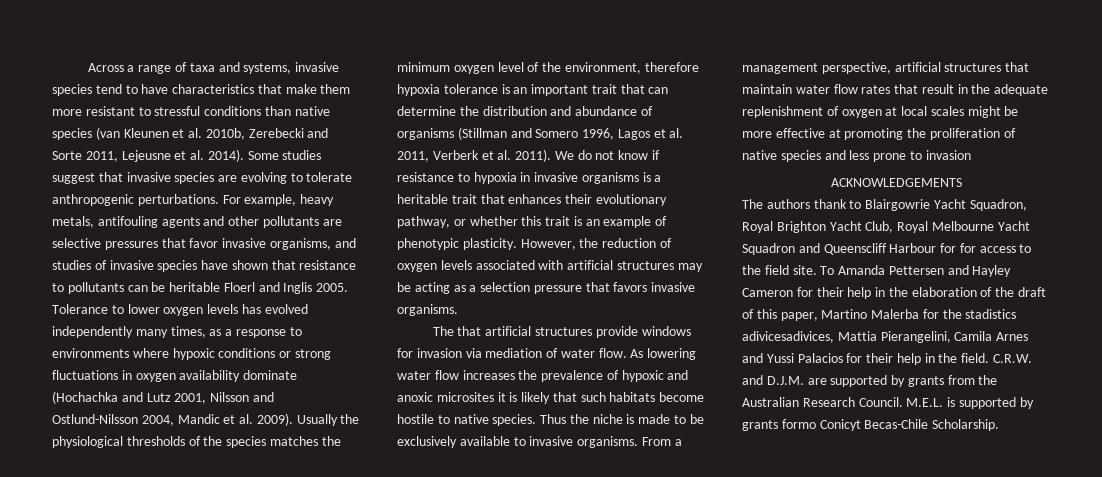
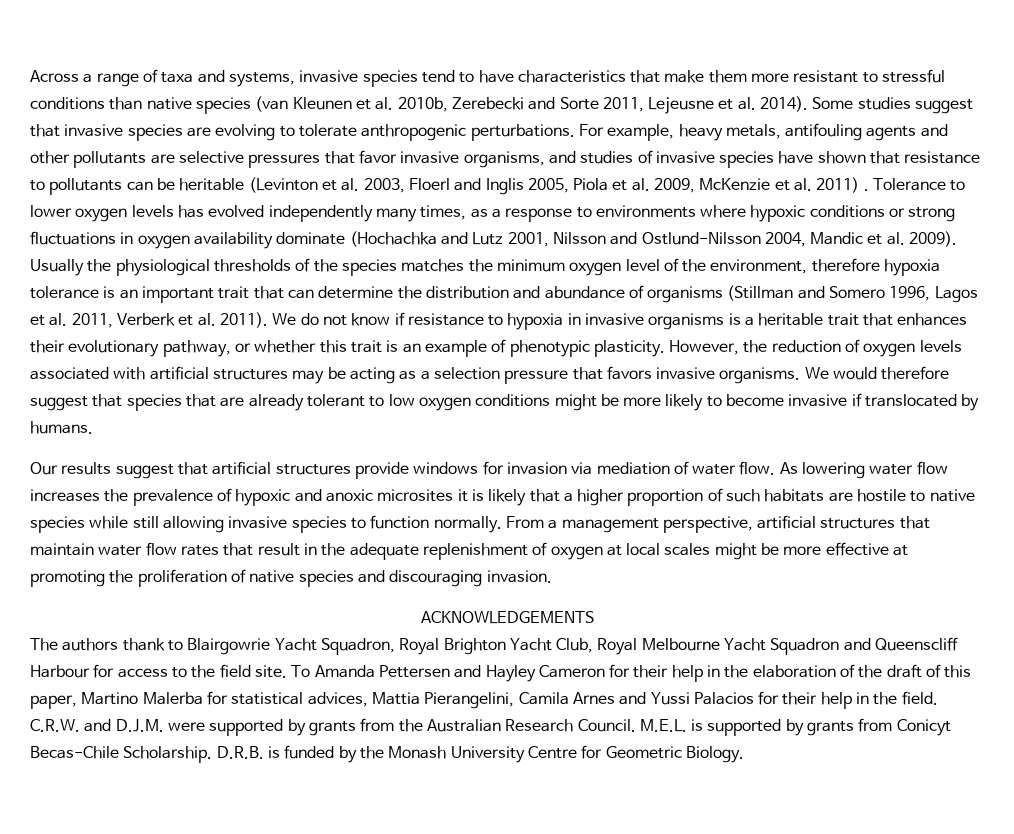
- For example, heavy metals, antifouling agents and other pollutants are selective pressures that favor invasive organisms, and studies of invasive species have shown that resistance to pollutants can be heritable Floerl and Inglis 2005.
+ For example, heavy metals, antifouling agents and other pollutants are selective pressures that favor invasive organisms, and studies of invasive species have shown that resistance to pollutants can be heritable (Levinton et al. 2003, Floerl and Inglis 2005, Piola et al. 2009, McKenzie et al. 2011) .
- However, the reduction of oxygen levels associated with artificial structures may be acting as a selection pressure that favors invasive organisms.
- The that artificial structures provide windows for invasion via mediation of water flow.
+ However, the reduction of oxygen levels associated with artificial structures may be acting as a selection pressure that favors invasive organisms. We would therefore suggest that species that are already tolerant to low oxygen conditions might be more likely to become invasive if translocated by humans.
+ Our results suggest that artificial structures provide windows for invasion via mediation of water flow.
- As lowering water flow increases the prevalence of hypoxic and anoxic microsites it is likely that such habitats become hostile to native species. Thus the niche is made to be exclusively available to invasive organisms.
+ As lowering water flow increases the prevalence of hypoxic and anoxic microsites it is likely that a higher proportion of such habitats are hostile to native species while still allowing invasive species to function normally.
- From a management perspective, artificial structures that maintain water flow rates that result in the adequate replenishment of oxygen at local scales might be more effective at promoting the proliferation of native species and less prone to invasion
+ From a management perspective, artificial structures that maintain water flow rates that result in the adequate replenishment of oxygen at local scales might be more effective at promoting the proliferation of native species and discouraging invasion.
- The authors thank to Blairgowrie Yacht Squadron, Royal Brighton Yacht Club, Royal Melbourne Yacht Squadron and Queenscliff Harbour for for access to the field site.
+ The authors thank to Blairgowrie Yacht Squadron, Royal Brighton Yacht Club, Royal Melbourne Yacht Squadron and Queenscliff Harbour for access to the field site.
- To Amanda Pettersen and Hayley Cameron for their help in the elaboration of the draft of this paper, Martino Malerba for the stadistics adivicesadivices, Mattia Pierangelini, Camila Arnes and Yussi Palacios for their help in the field.
+ To Amanda Pettersen and Hayley Cameron for their help in the elaboration of the draft of this paper, Martino Malerba for statistical advices, Mattia Pierangelini, Camila Arnes and Yussi Palacios for their help in the field.
- C.R.W. and D.J.M. are supported by grants from the Australian Research Council.
+ C.R.W. and D.J.M. were supported by grants from the Australian Research Council.
- M.E.L. is supported by grants formo Conicyt Becas-Chile Scholarship.
+ M.E.L. is supported by grants from Conicyt Becas-Chile Scholarship.
+ D.R.B. is funded by the Monash University Centre for Geometric Biology.

